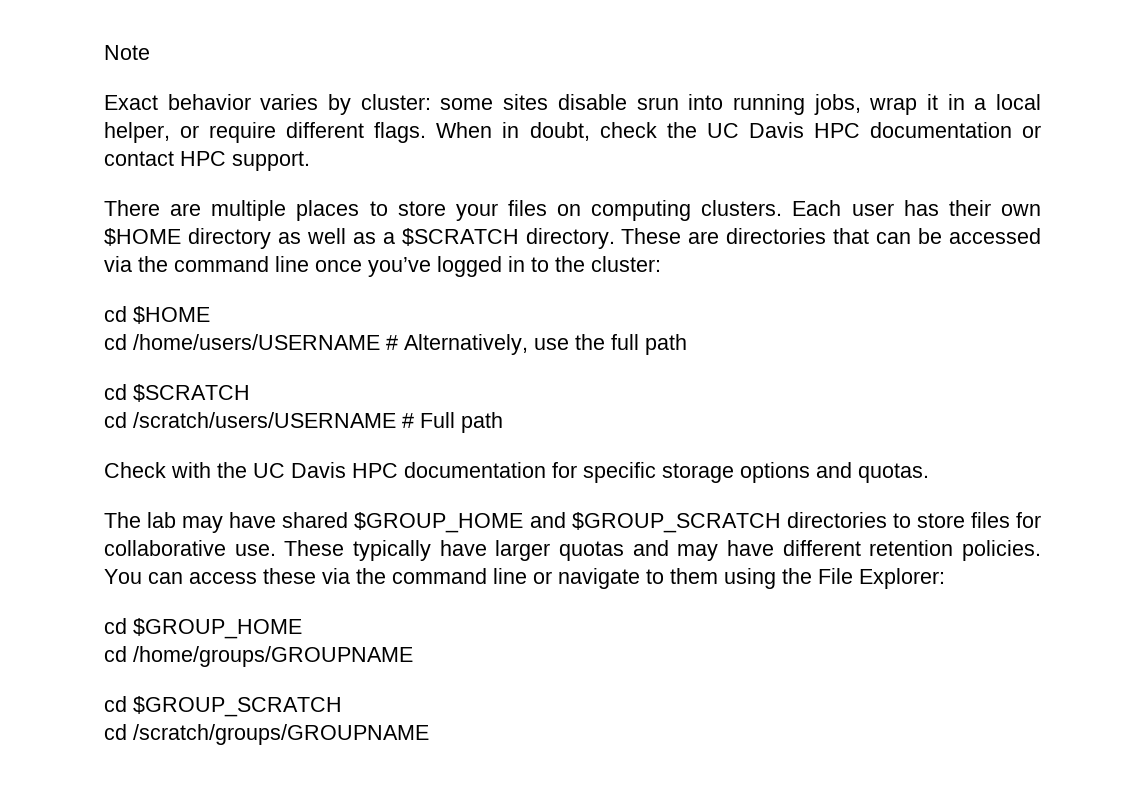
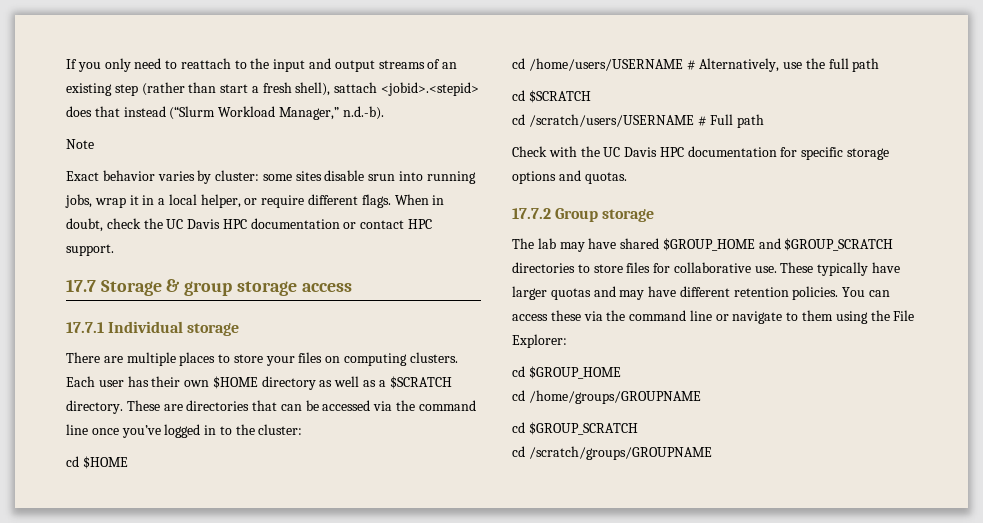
+ If you only need to reattach to the input and output streams of an existing step (rather than start a fresh shell), sattach <jobid>.<stepid> does that instead (“Slurm Workload Manager,” n.d.-b).
+ 17.7 Storage & group storage access
+ 17.7.1 Individual storage
+ 17.7.2 Group storage

